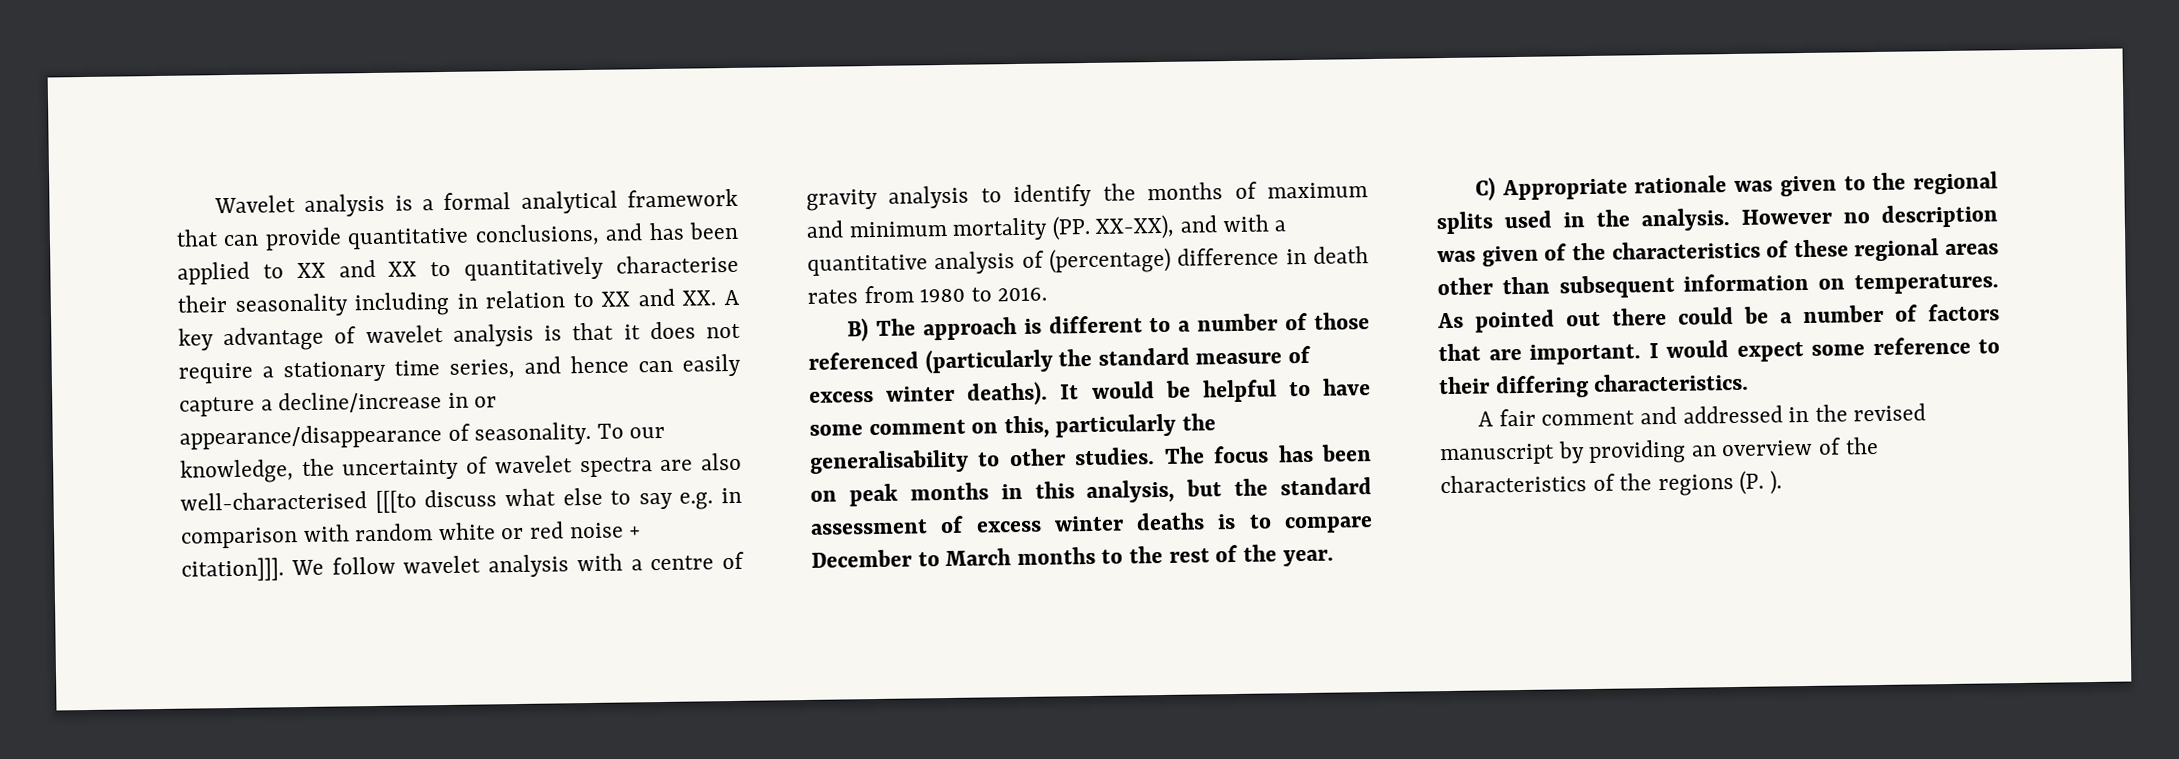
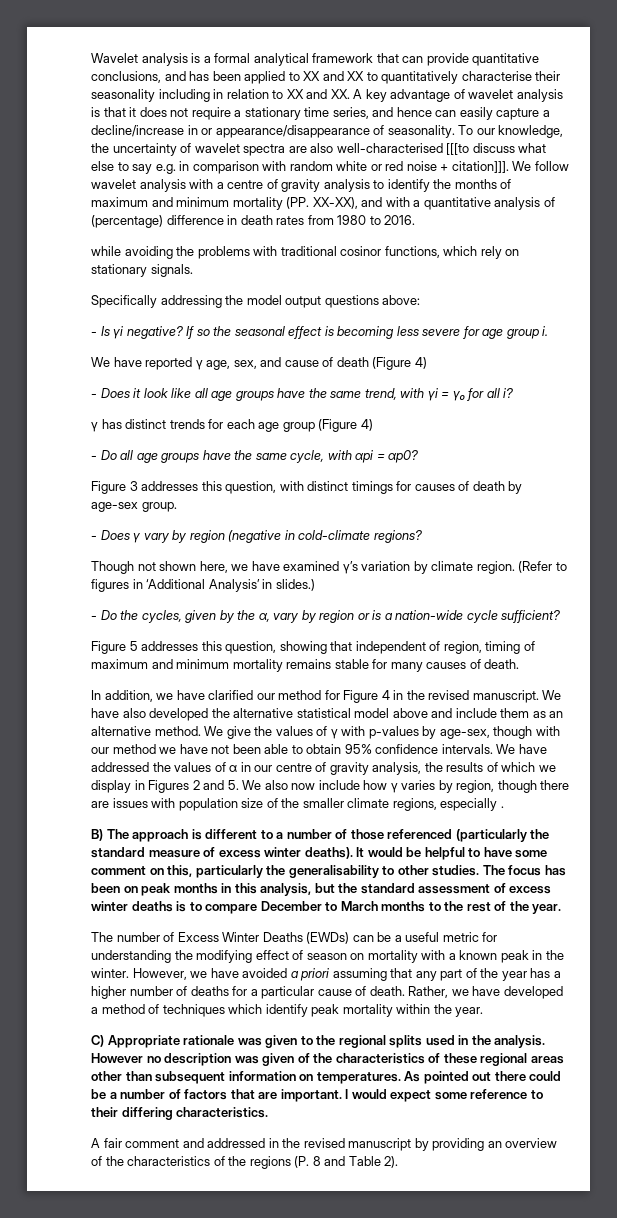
+ while avoiding the problems with traditional cosinor functions, which rely on stationary signals.
+ Specifically addressing the model output questions above:
+ - Is γi negative? If so the seasonal effect is becoming less severe for age group i.
+ We have reported γ age, sex, and cause of death (Figure 4)
+ - Does it look like all age groups have the same trend, with γi = γ₀ for all i?
+ γ has distinct trends for each age group (Figure 4)
+ - Do all age groups have the same cycle, with αpi = αp0?
+ Figure 3 addresses this question, with distinct timings for causes of death by age-sex group.
+ - Does γ vary by region (negative in cold-climate regions?
+ Though not shown here, we have examined γ’s variation by climate region. (Refer to figures in ‘Additional Analysis’ in slides.)
+ - Do the cycles, given by the α, vary by region or is a nation-wide cycle sufficient?
+ Figure 5 addresses this question, showing that independent of region, timing of maximum and minimum mortality remains stable for many causes of death.
+ In addition, we have clarified our method for Figure 4 in the revised manuscript. We have also developed the alternative statistical model above and include them as an alternative method. We give the values of γ with p-values by age-sex, though with our method we have not been able to obtain 95% confidence intervals. We have addressed the values of α in our centre of gravity analysis, the results of which we display in Figures 2 and 5. We also now include how γ varies by region, though there are issues with population size of the smaller climate regions, especially .
+ The number of Excess Winter Deaths (EWDs) can be a useful metric for understanding the modifying effect of season on mortality with a known peak in the winter. However, we have avoided a priori assuming that any part of the year has a higher number of deaths for a particular cause of death. Rather, we have developed a method of techniques which identify peak mortality within the year.
- A fair comment and addressed in the revised manuscript by providing an overview of the characteristics of the regions (P. ).
+ A fair comment and addressed in the revised manuscript by providing an overview of the characteristics of the regions (P. 8 and Table 2).

